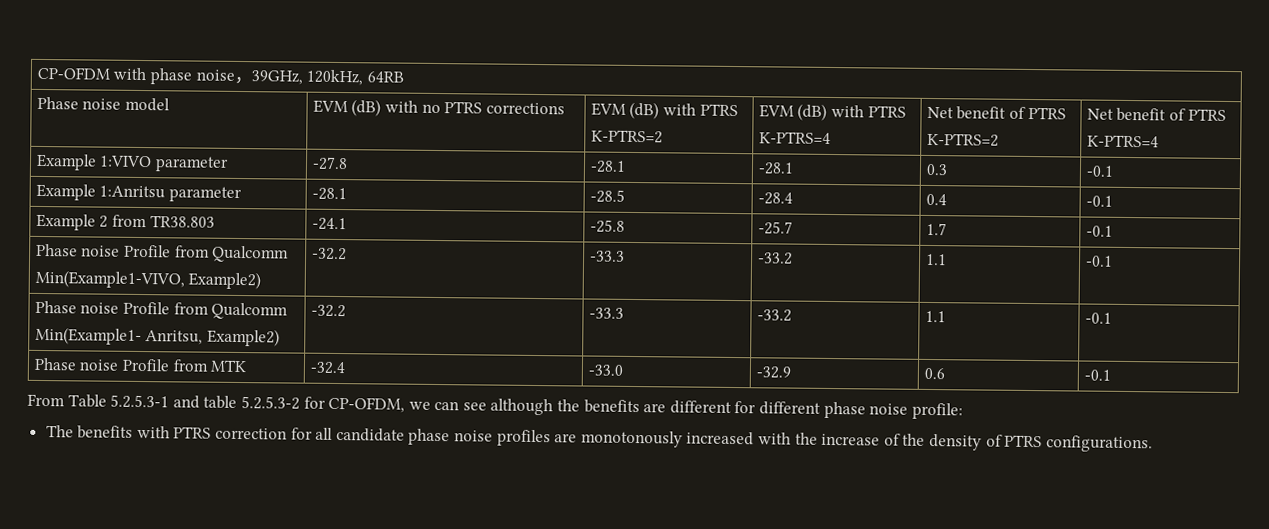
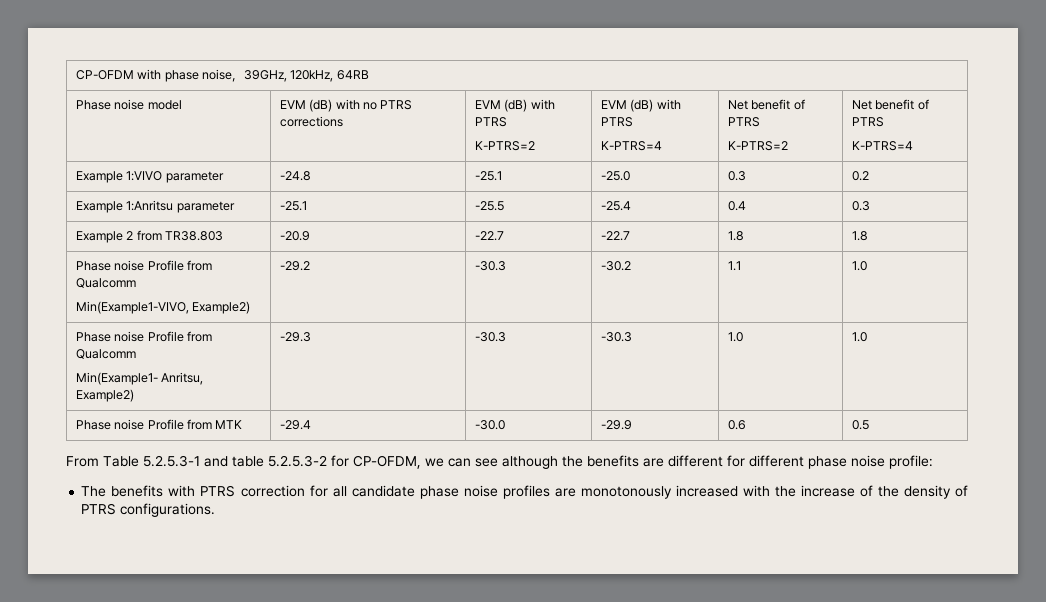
- Example 1:VIVO parameter | -27.8 | -28.1 | -28.1 | 0.3 | -0.1
+ Example 1:VIVO parameter | -24.8 | -25.1 | -25.0 | 0.3 | 0.2
- Example 1:Anritsu parameter | -28.1 | -28.5 | -28.4 | 0.4 | -0.1
+ Example 1:Anritsu parameter | -25.1 | -25.5 | -25.4 | 0.4 | 0.3
- Example 2 from TR38.803 | -24.1 | -25.8 | -25.7 | 1.7 | -0.1
+ Example 2 from TR38.803 | -20.9 | -22.7 | -22.7 | 1.8 | 1.8
  Phase noise Profile from Qualcomm
- Min(Example1-VIVO, Example2) | -32.2 | -33.3 | -33.2 | 1.1 | -0.1
+ Min(Example1-VIVO, Example2) | -29.2 | -30.3 | -30.2 | 1.1 | 1.0
  Phase noise Profile from Qualcomm
- Min(Example1- Anritsu, Example2) | -32.2 | -33.3 | -33.2 | 1.1 | -0.1
+ Min(Example1- Anritsu, Example2) | -29.3 | -30.3 | -30.3 | 1.0 | 1.0
- Phase noise Profile from MTK | -32.4 | -33.0 | -32.9 | 0.6 | -0.1
+ Phase noise Profile from MTK | -29.4 | -30.0 | -29.9 | 0.6 | 0.5

